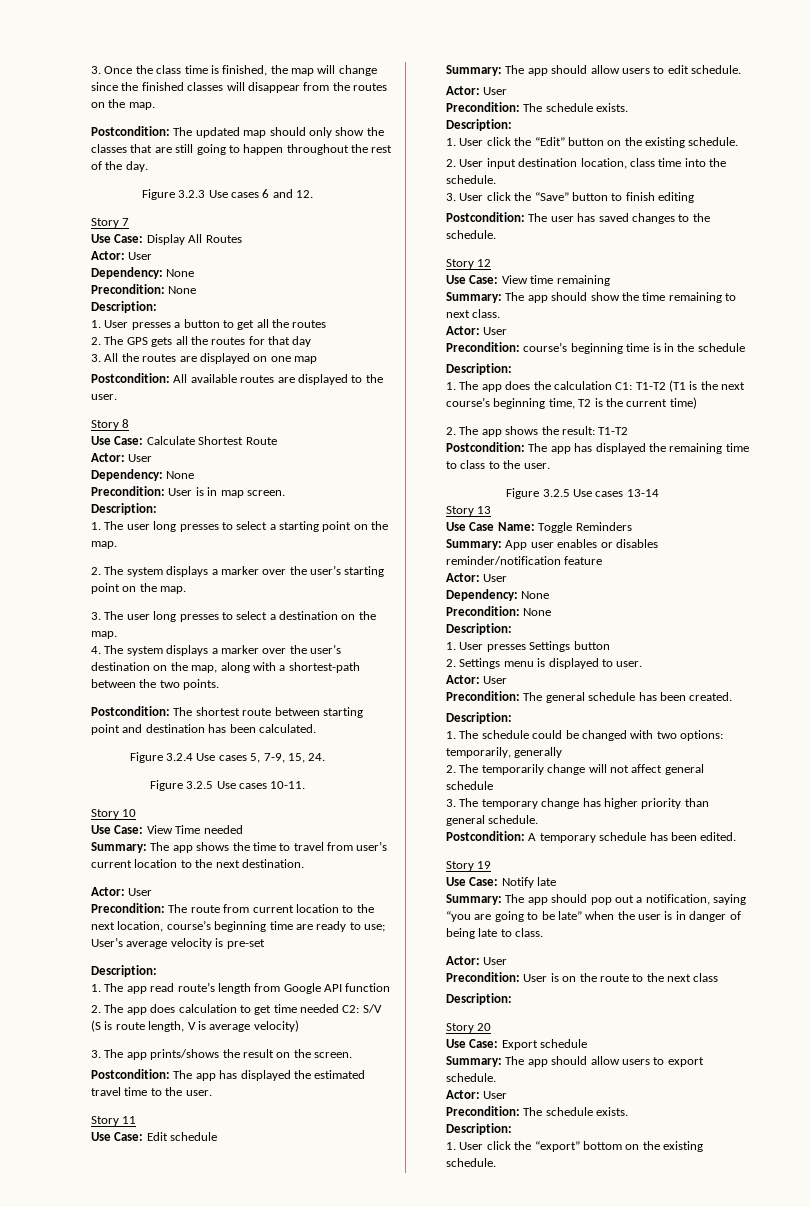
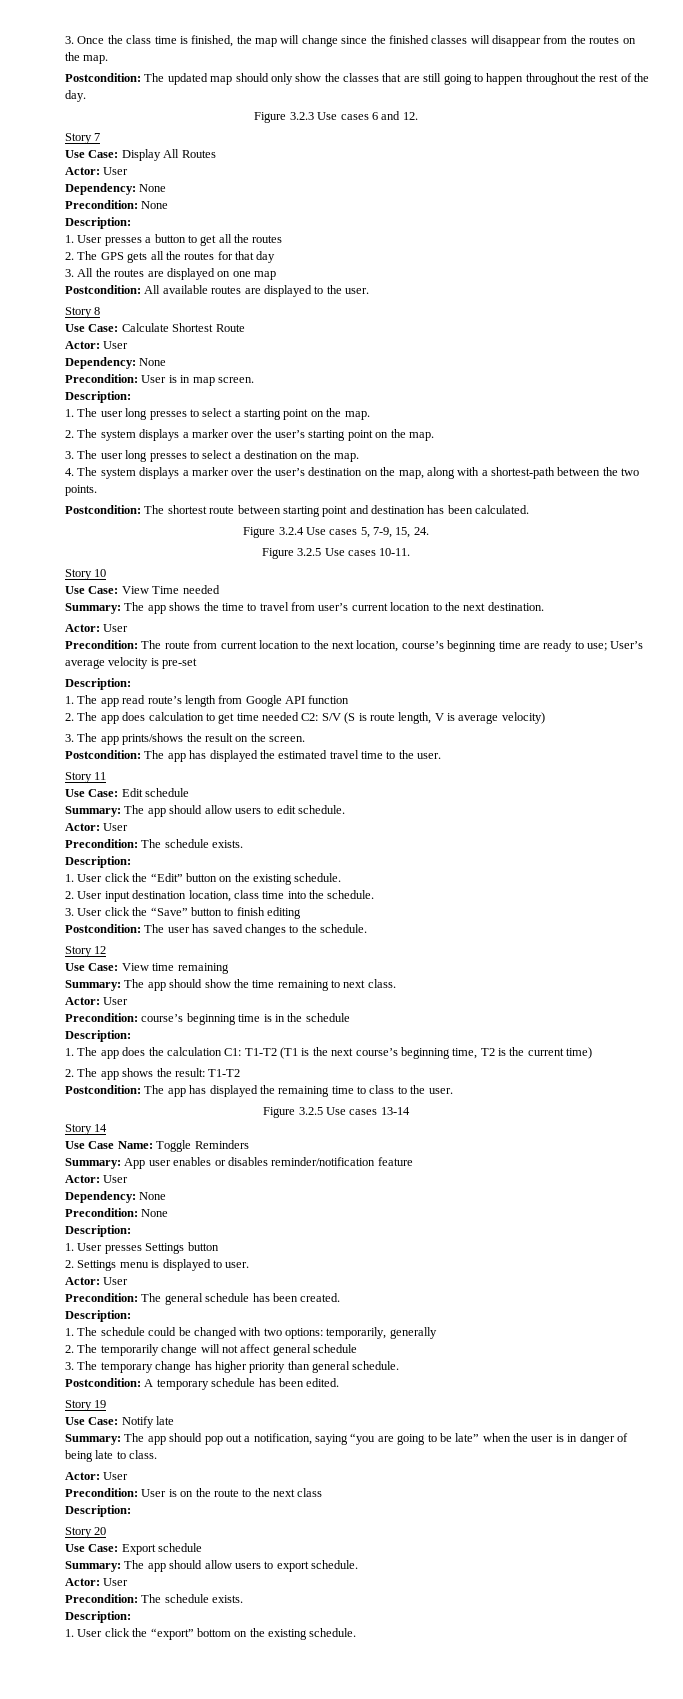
- Story 13
+ Story 14

